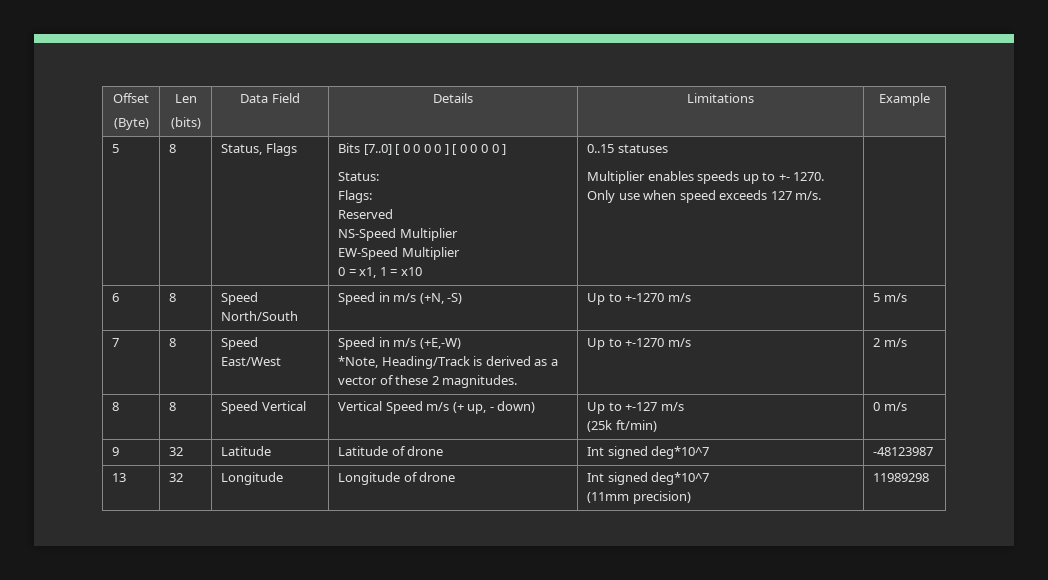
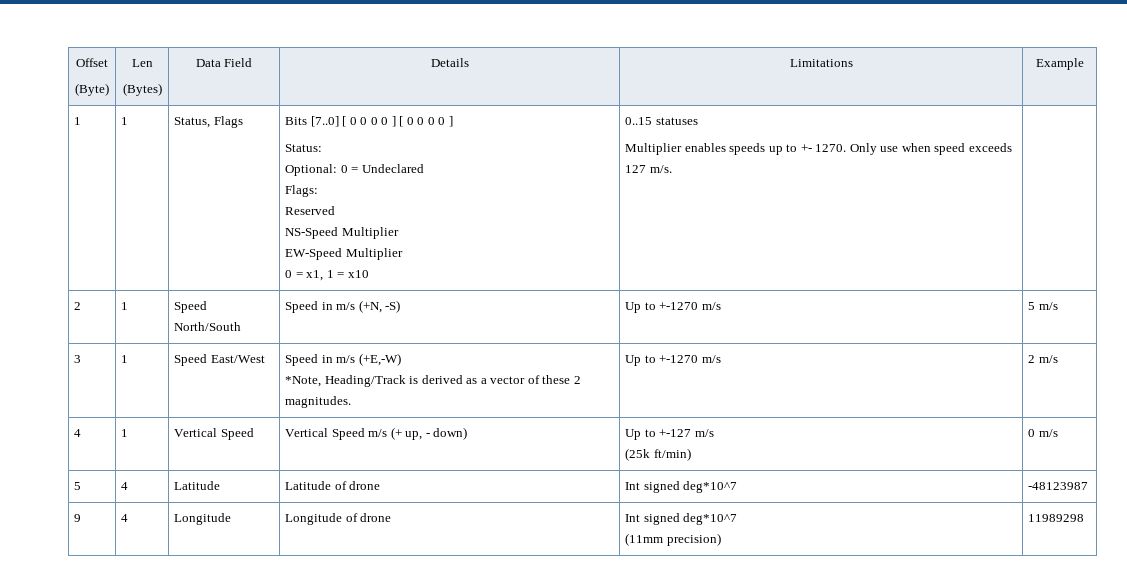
  Offset
  (Byte) | Len
- (bits) | Data Field | Details | Limitations | Example
- 5 | 8
+ (Bytes) | Data Field | Details | Limitations | Example
+ 1 | 1
+ Optional: 0 = Undeclared
- 6 | 8 | Speed North/South | Speed in m/s (+N, -S) | Up to +-1270 m/s | 5 m/s
+ 2 | 1 | Speed North/South | Speed in m/s (+N, -S) | Up to +-1270 m/s | 5 m/s
- 7 | 8 | Speed East/West | Speed in m/s (+E,-W)
+ 3 | 1 | Speed East/West | Speed in m/s (+E,-W)
- 8 | 8 | Speed Vertical | Vertical Speed m/s (+ up, - down) | Up to +-127 m/s
+ 4 | 1 | Vertical Speed | Vertical Speed m/s (+ up, - down) | Up to +-127 m/s
- 9 | 32 | Latitude | Latitude of drone | Int signed deg*10^7 | -48123987
+ 5 | 4 | Latitude | Latitude of drone | Int signed deg*10^7 | -48123987
- 13 | 32 | Longitude | Longitude of drone | Int signed deg*10^7
+ 9 | 4 | Longitude | Longitude of drone | Int signed deg*10^7

